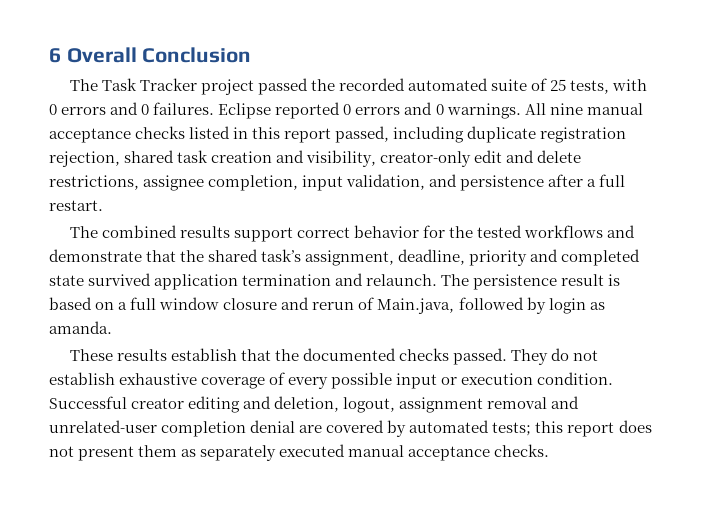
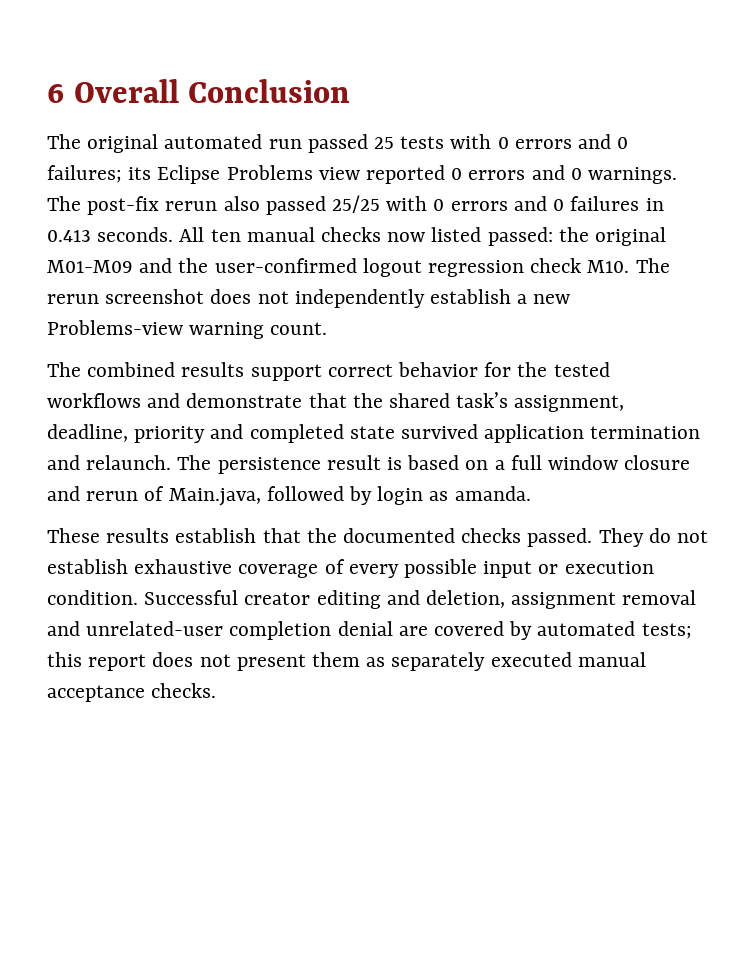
- The Task Tracker project passed the recorded automated suite of 25 tests, with 0 errors and 0 failures. Eclipse reported 0 errors and 0 warnings.
+ The original automated run passed 25 tests with 0 errors and 0 failures; its Eclipse Problems view reported 0 errors and 0 warnings.
- All nine manual acceptance checks listed in this report passed, including duplicate registration rejection, shared task creation and visibility, creator-only edit and delete restrictions, assignee completion, input validation, and persistence after a full restart.
+ The post-fix rerun also passed 25/25 with 0 errors and 0 failures in 0.413 seconds. All ten manual checks now listed passed: the original M01-M09 and the user-confirmed logout regression check M10. The rerun screenshot does not independently establish a new Problems-view warning count.
- Successful creator editing and deletion, logout, assignment removal and unrelated-user completion denial are covered by automated tests; this report does not present them as separately executed manual acceptance checks.
+ Successful creator editing and deletion, assignment removal and unrelated-user completion denial are covered by automated tests; this report does not present them as separately executed manual acceptance checks.

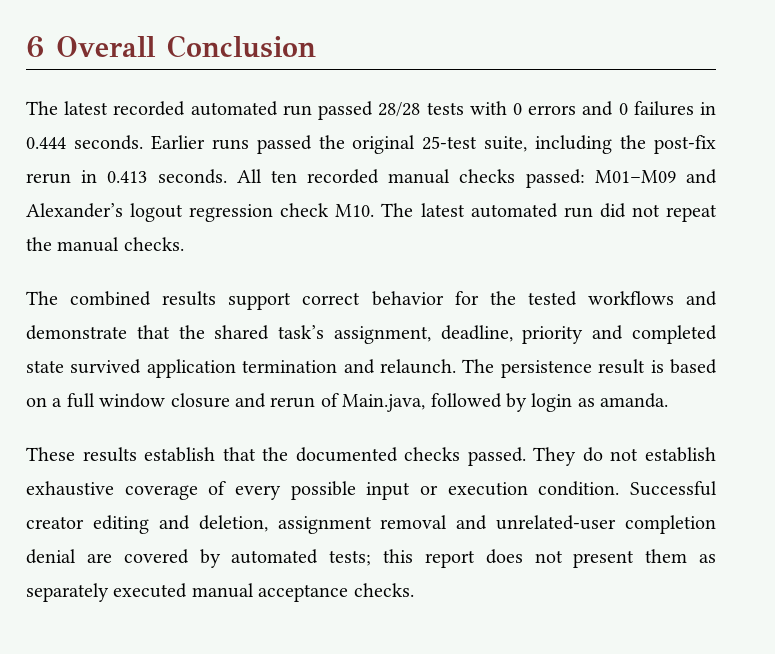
- The original automated run passed 25 tests with 0 errors and 0 failures; its Eclipse Problems view reported 0 errors and 0 warnings. The post-fix rerun also passed 25/25 with 0 errors and 0 failures in 0.413 seconds.
+ The latest recorded automated run passed 28/28 tests with 0 errors and 0 failures in 0.444 seconds. Earlier runs passed the original 25-test suite, including the post-fix rerun in 0.413 seconds.
- All ten manual checks now listed passed: the original M01-M09 and the user-confirmed logout regression check M10. The rerun screenshot does not independently establish a new Problems-view warning count.
+ All ten recorded manual checks passed: M01–M09 and Alexander’s logout regression check M10. The latest automated run did not repeat the manual checks.

